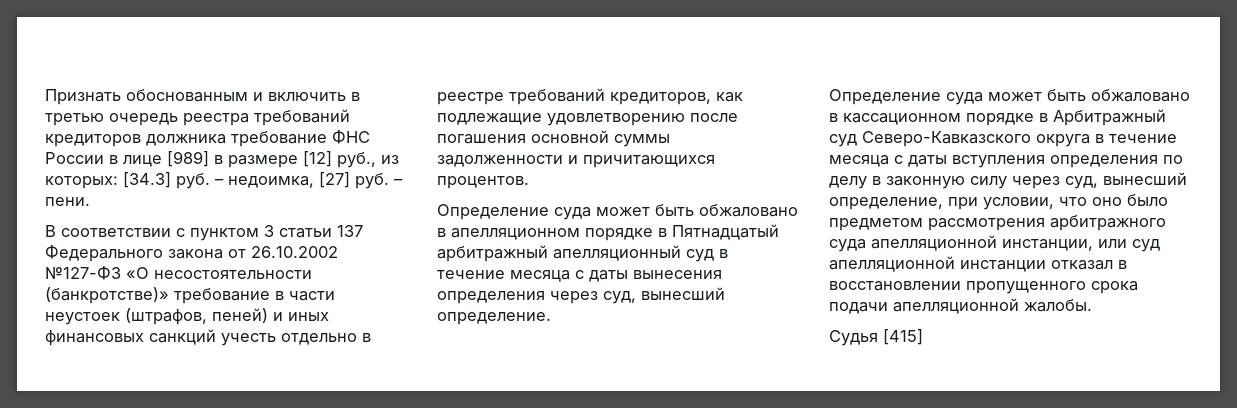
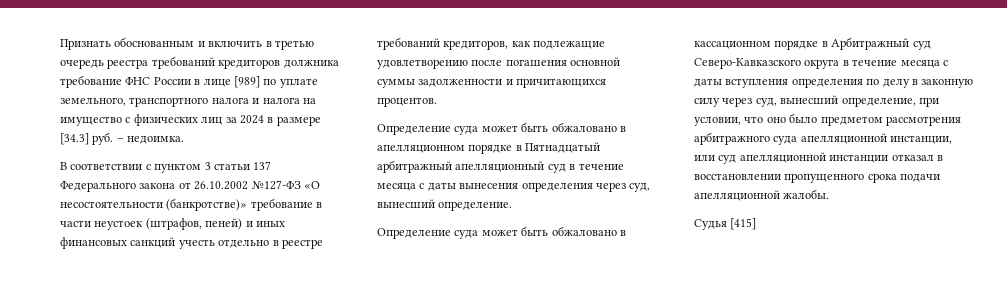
- Признать обоснованным и включить в третью очередь реестра требований кредиторов должника требование ФНС России в лице [989] в размере [12] руб., из которых: [34.3] руб. – недоимка, [27] руб. – пени.
+ Признать обоснованным и включить в третью очередь реестра требований кредиторов должника требование ФНС России в лице [989] по уплате земельного, транспортного налога и налога на имущество с физических лиц за 2024 в размере [34.3] руб. – недоимка.

